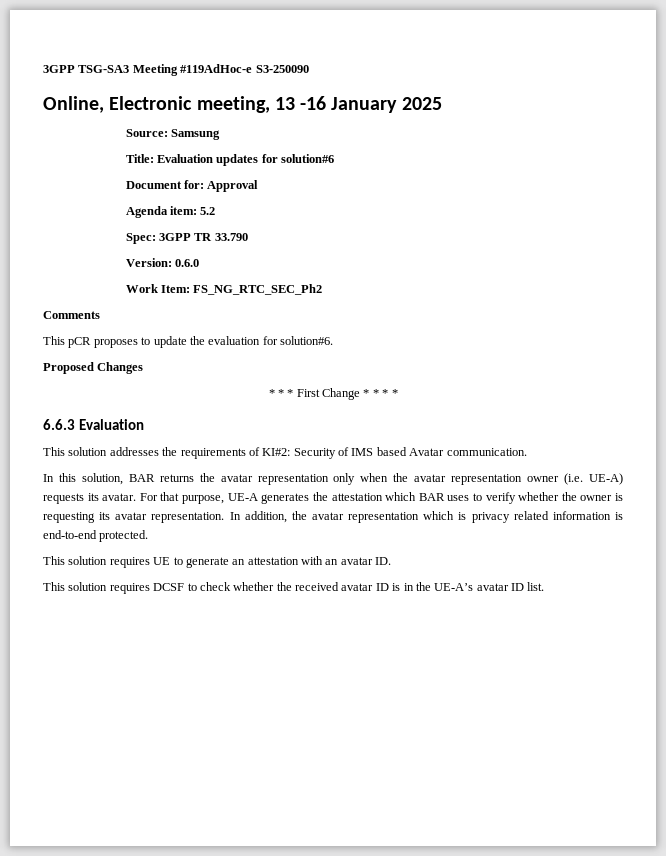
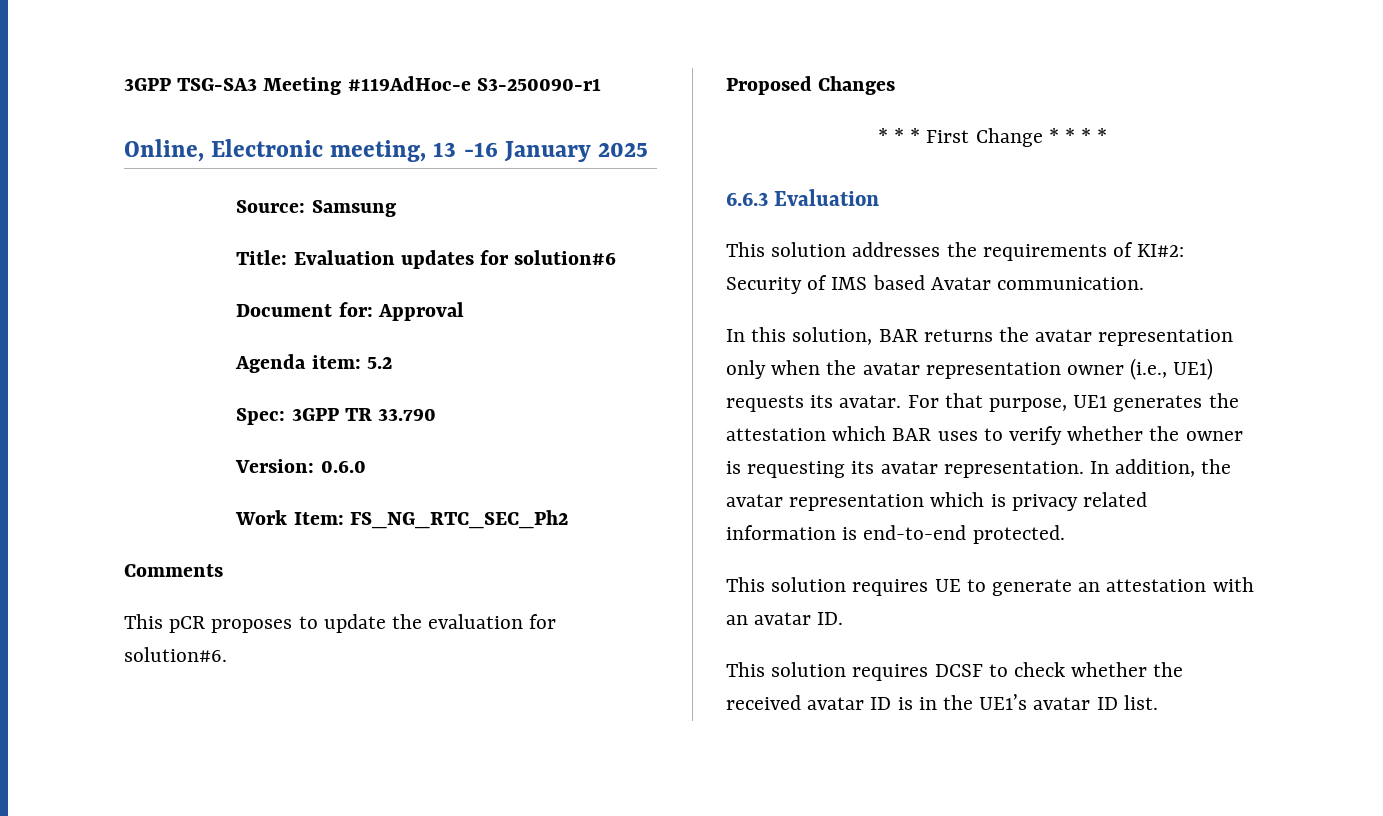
- 3GPP TSG-SA3 Meeting #119AdHoc-e S3-250090
+ 3GPP TSG-SA3 Meeting #119AdHoc-e S3-250090-r1
- In this solution, BAR returns the avatar representation only when the avatar representation owner (i.e. UE-A) requests its avatar.
+ In this solution, BAR returns the avatar representation only when the avatar representation owner (i.e., UE1) requests its avatar.
- For that purpose, UE-A generates the attestation which BAR uses to verify whether the owner is requesting its avatar representation.
+ For that purpose, UE1 generates the attestation which BAR uses to verify whether the owner is requesting its avatar representation.
- This solution requires DCSF to check whether the received avatar ID is in the UE-A’s avatar ID list.
+ This solution requires DCSF to check whether the received avatar ID is in the UE1’s avatar ID list.

